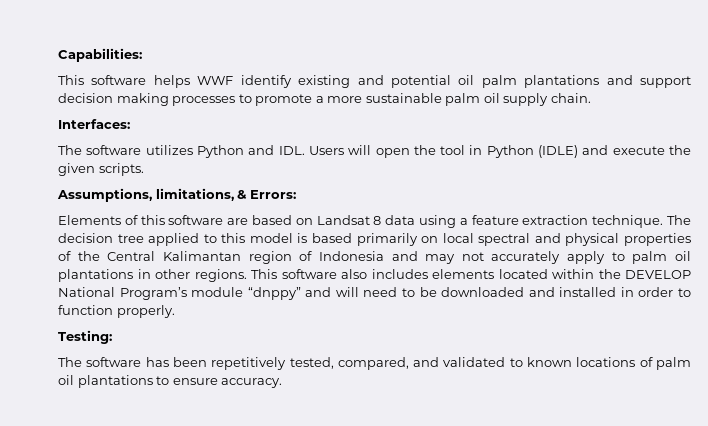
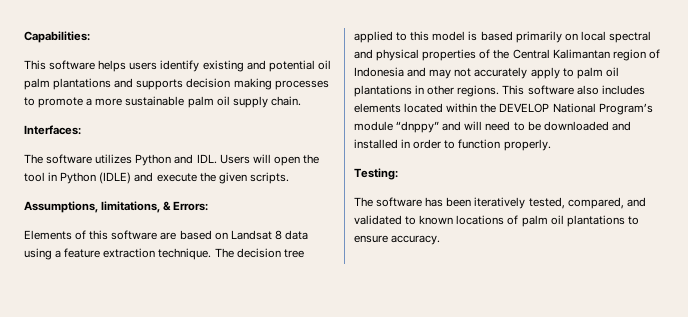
- This software helps WWF identify existing and potential oil palm plantations and support decision making processes to promote a more sustainable palm oil supply chain.
+ This software helps users identify existing and potential oil palm plantations and supports decision making processes to promote a more sustainable palm oil supply chain.
- The software has been repetitively tested, compared, and validated to known locations of palm oil plantations to ensure accuracy.
+ The software has been iteratively tested, compared, and validated to known locations of palm oil plantations to ensure accuracy.

